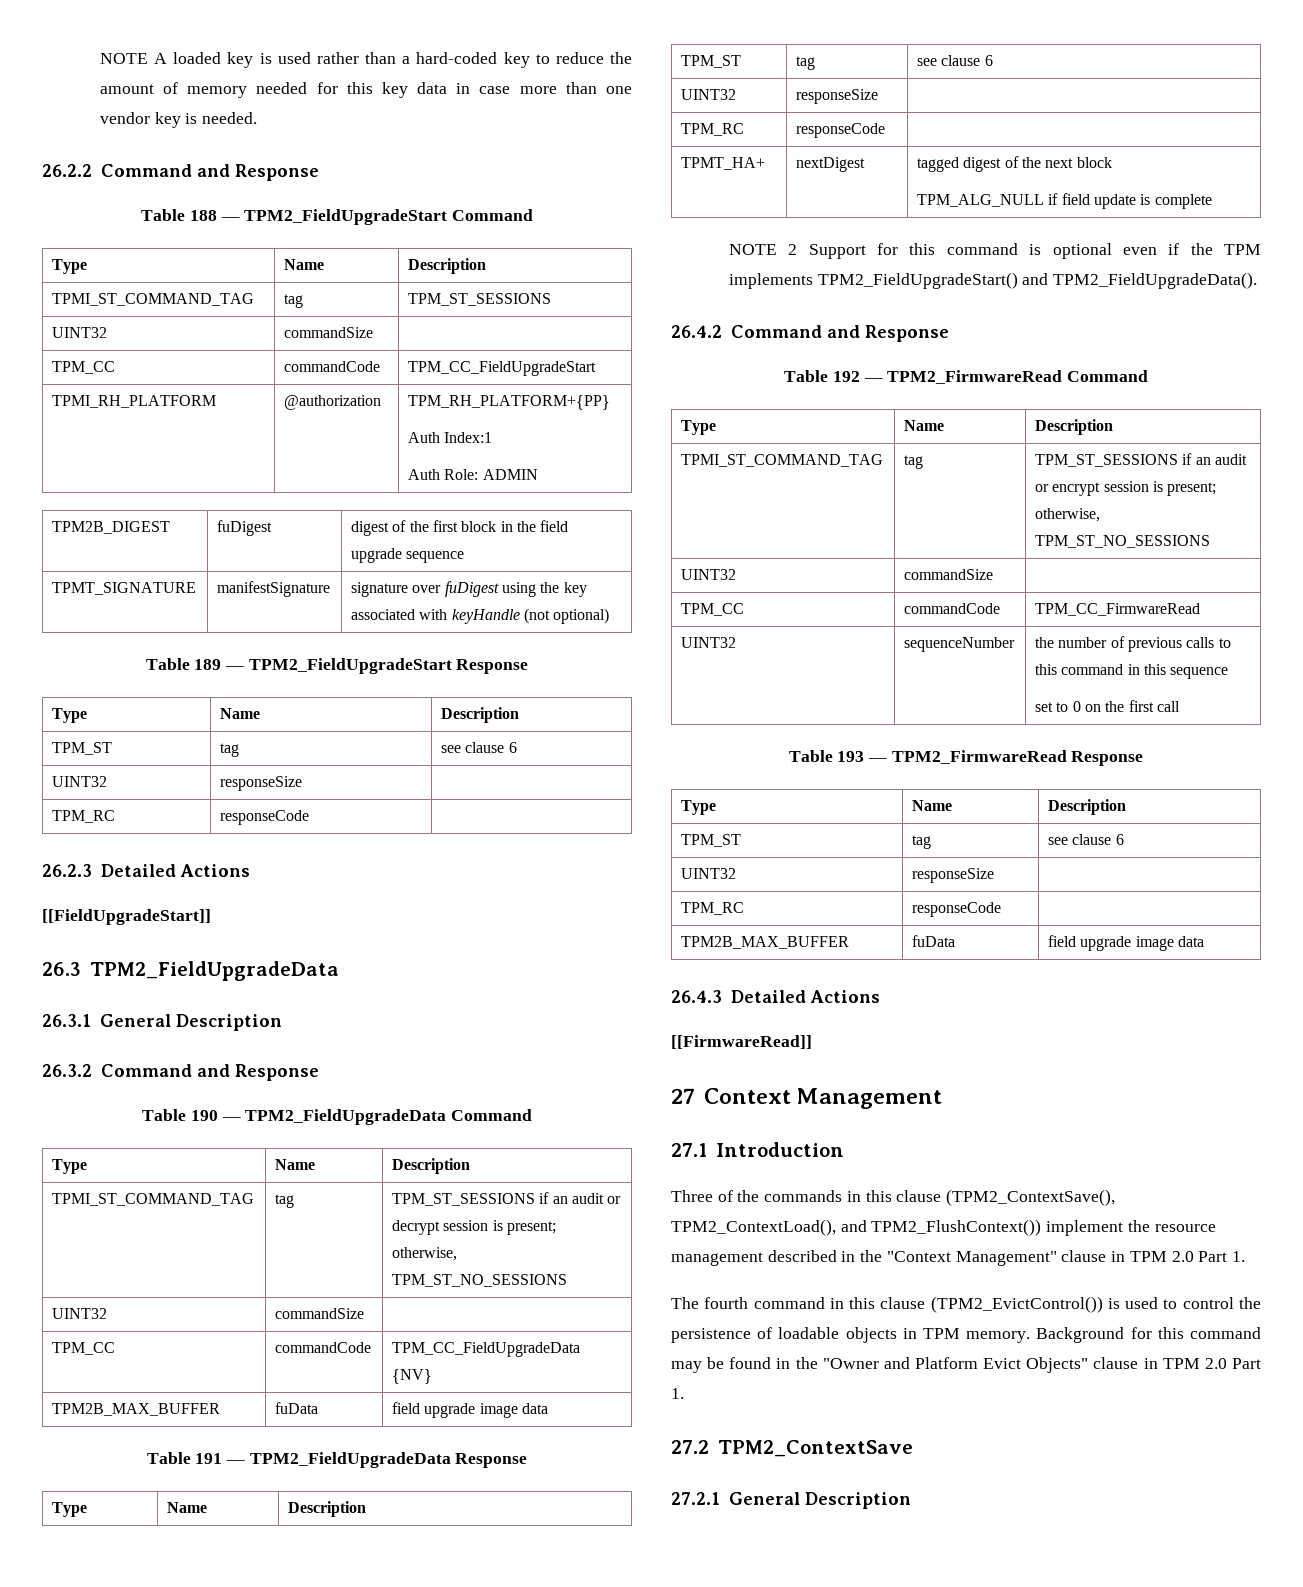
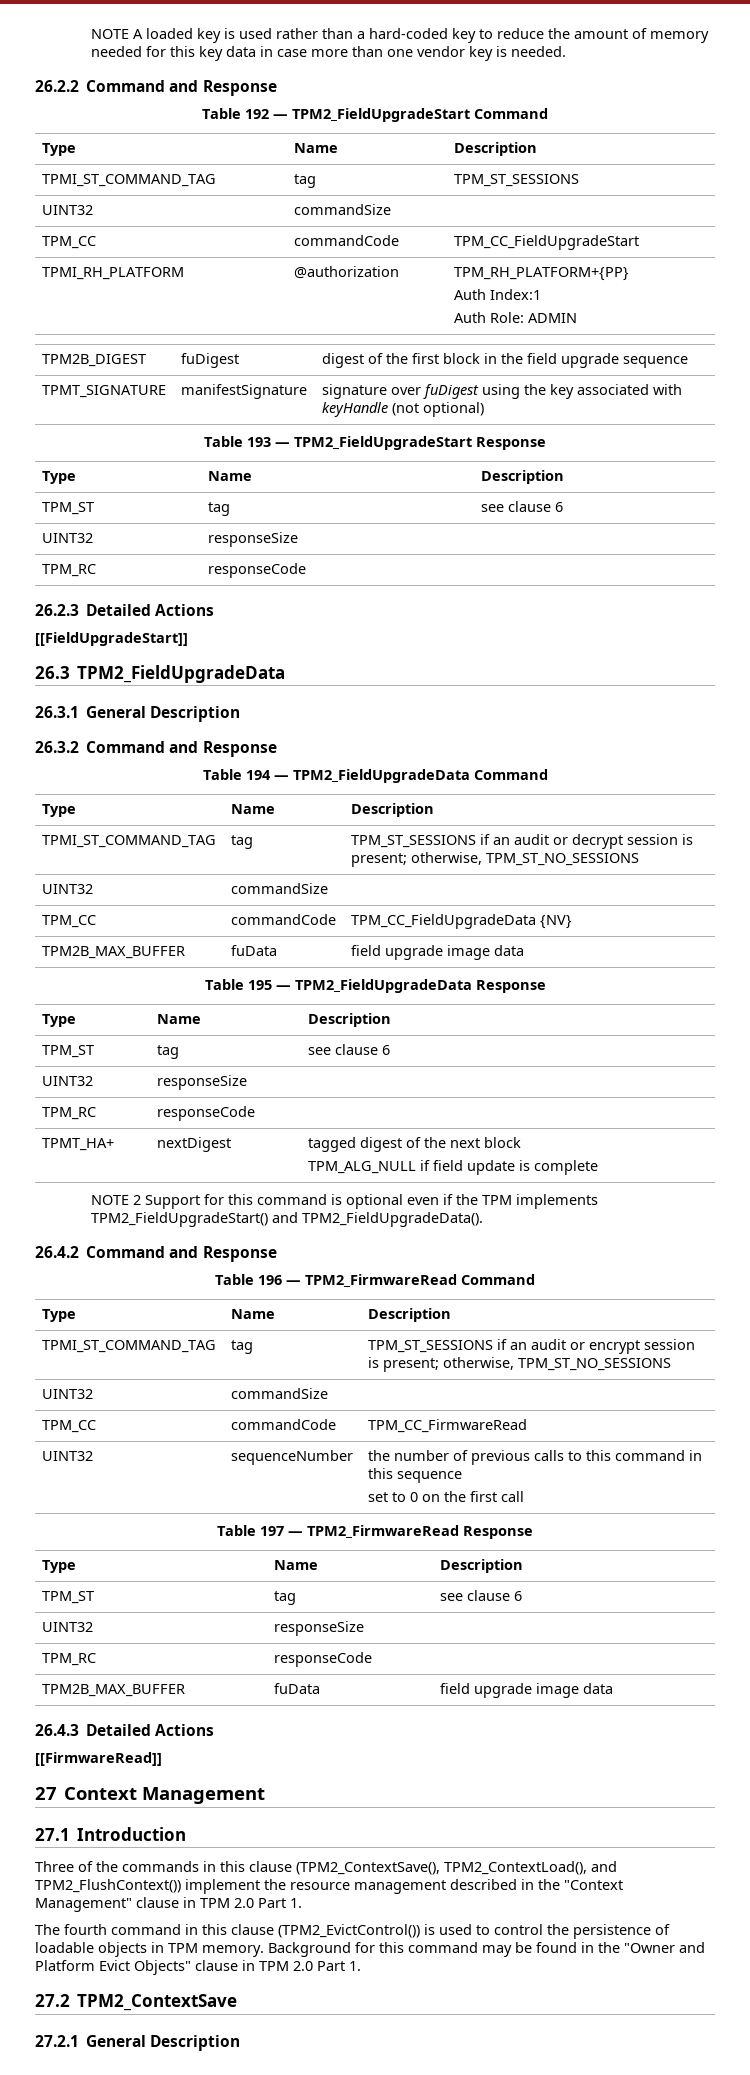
- Table 188 — TPM2_FieldUpgradeStart Command
+ Table 192 — TPM2_FieldUpgradeStart Command
- Table 189 — TPM2_FieldUpgradeStart Response
+ Table 193 — TPM2_FieldUpgradeStart Response
- Table 190 — TPM2_FieldUpgradeData Command
+ Table 194 — TPM2_FieldUpgradeData Command
- Table 191 — TPM2_FieldUpgradeData Response
+ Table 195 — TPM2_FieldUpgradeData Response
- Table 192 — TPM2_FirmwareRead Command
+ Table 196 — TPM2_FirmwareRead Command
- Table 193 — TPM2_FirmwareRead Response
+ Table 197 — TPM2_FirmwareRead Response

